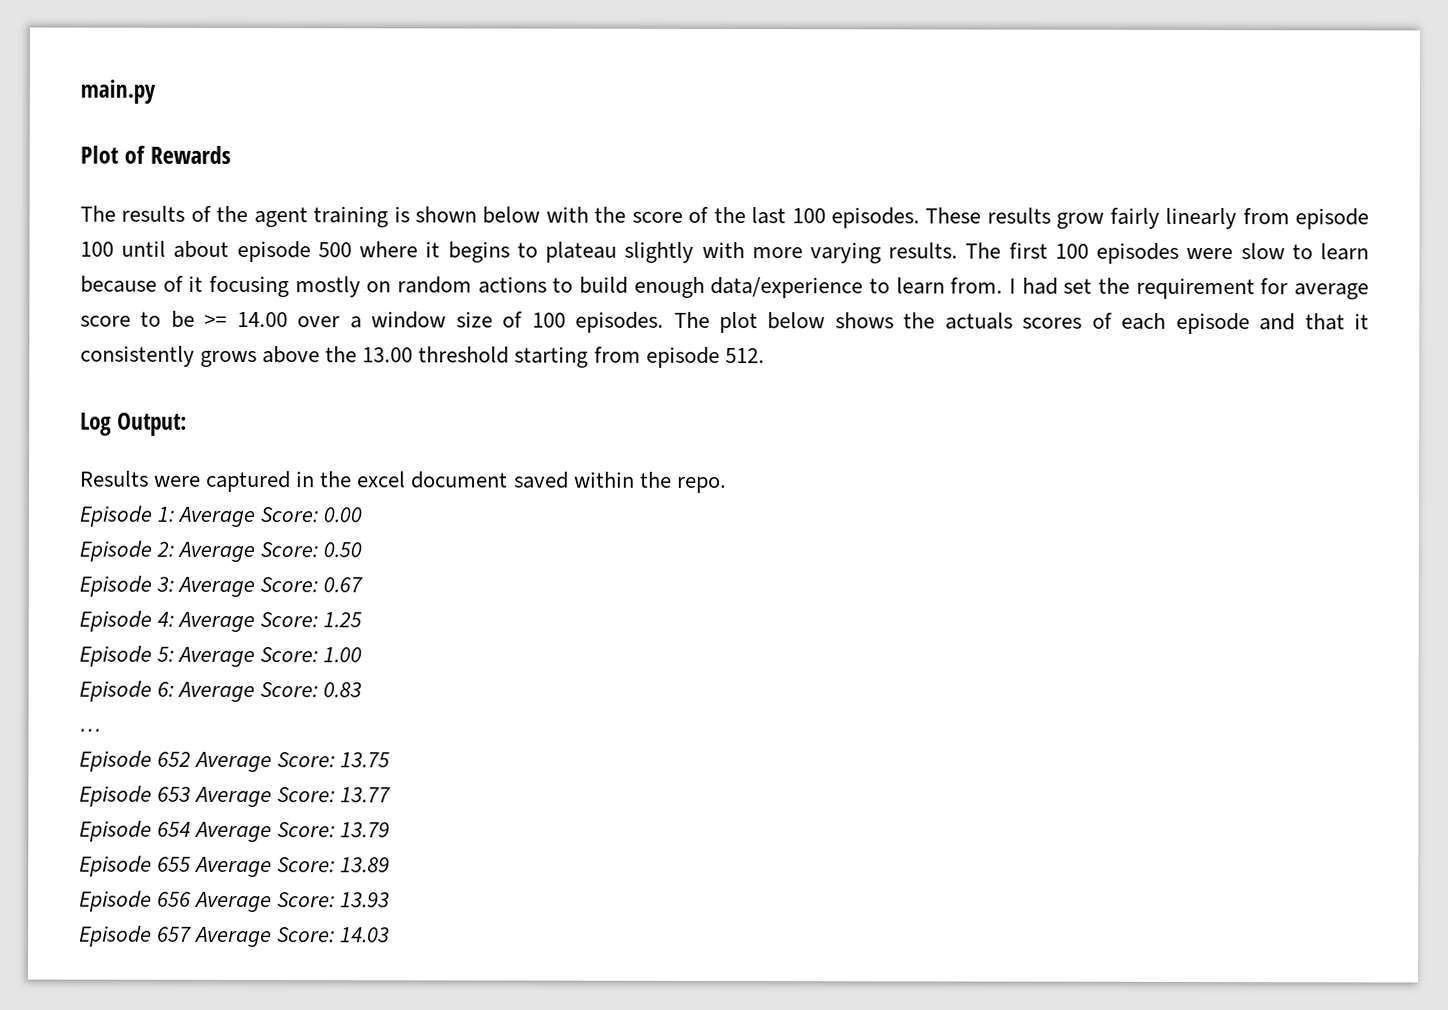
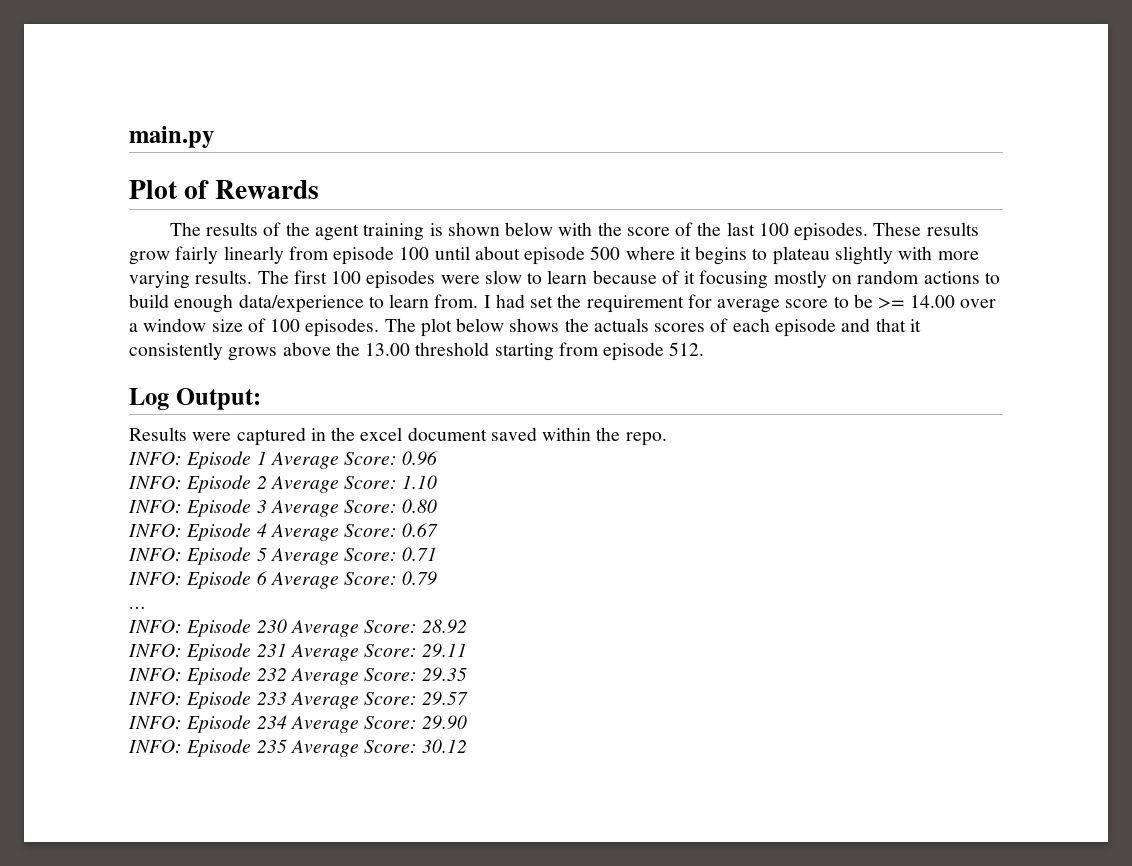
- Episode 1: Average Score: 0.00
- Episode 2: Average Score: 0.50
- Episode 3: Average Score: 0.67
- Episode 4: Average Score: 1.25
- Episode 5: Average Score: 1.00
- Episode 6: Average Score: 0.83
+ INFO: Episode 1 Average Score: 0.96
+ INFO: Episode 2 Average Score: 1.10
+ INFO: Episode 3 Average Score: 0.80
+ INFO: Episode 4 Average Score: 0.67
+ INFO: Episode 5 Average Score: 0.71
+ INFO: Episode 6 Average Score: 0.79
  …
- Episode 652 Average Score: 13.75
- Episode 653 Average Score: 13.77
- Episode 654 Average Score: 13.79
- Episode 655 Average Score: 13.89
- Episode 656 Average Score: 13.93
- Episode 657 Average Score: 14.03
+ INFO: Episode 230 Average Score: 28.92
+ INFO: Episode 231 Average Score: 29.11
+ INFO: Episode 232 Average Score: 29.35
+ INFO: Episode 233 Average Score: 29.57
+ INFO: Episode 234 Average Score: 29.90
+ INFO: Episode 235 Average Score: 30.12

